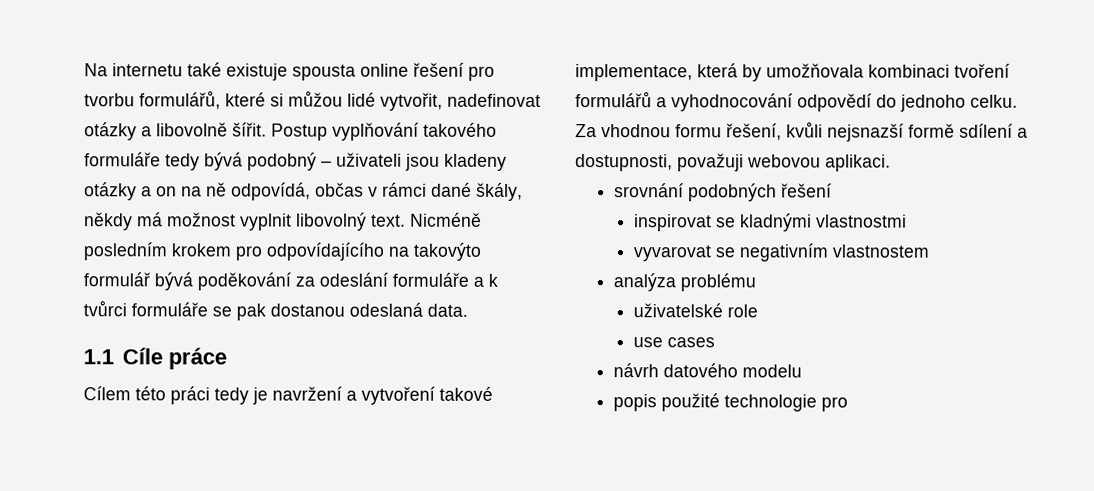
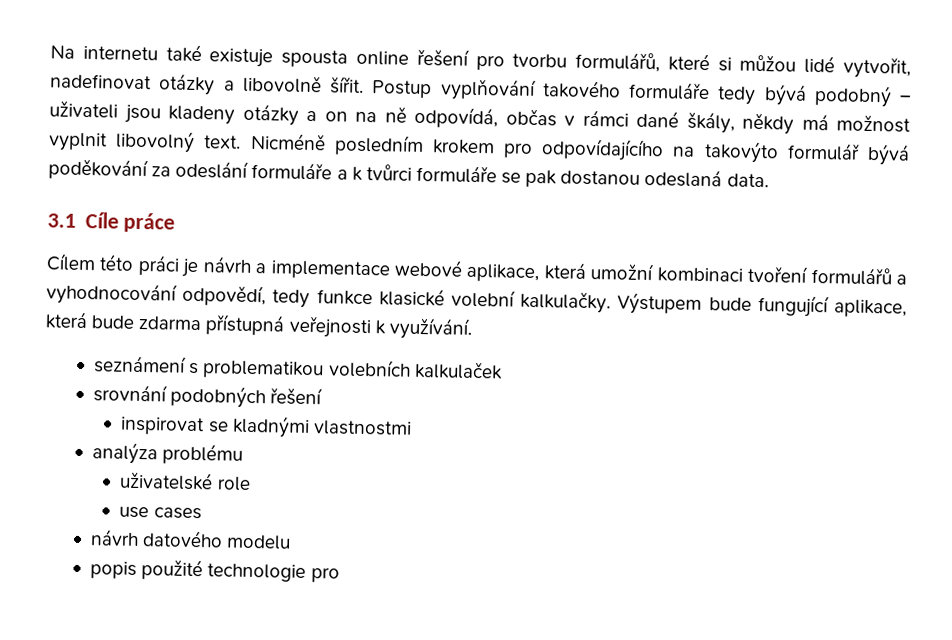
- 1.1 Cíle práce
+ 3.1 Cíle práce
- Cílem této práci tedy je navržení a vytvoření takové implementace, která by umožňovala kombinaci tvoření formulářů a vyhodnocování odpovědí do jednoho celku. Za vhodnou formu řešení, kvůli nejsnazší formě sdílení a dostupnosti, považuji webovou aplikaci.
+ Cílem této práci je návrh a implementace webové aplikace, která umožní kombinaci tvoření formulářů a vyhodnocování odpovědí, tedy funkce klasické volební kalkulačky. Výstupem bude fungující aplikace, která bude zdarma přístupná veřejnosti k využívání.
+ seznámení s problematikou volebních kalkulaček
- vyvarovat se negativním vlastnostem

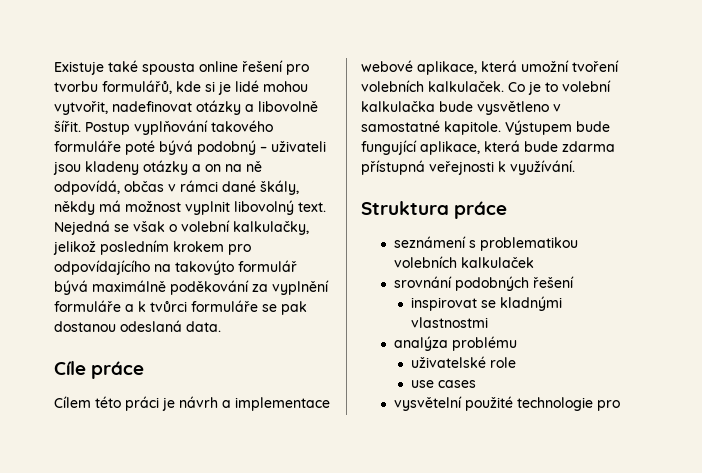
- Na internetu také existuje spousta online řešení pro tvorbu formulářů, které si můžou lidé vytvořit, nadefinovat otázky a libovolně šířit.
+ Existuje také spousta online řešení pro tvorbu formulářů, kde si je lidé mohou vytvořit, nadefinovat otázky a libovolně šířit.
- Postup vyplňování takového formuláře tedy bývá podobný – uživateli jsou kladeny otázky a on na ně odpovídá, občas v rámci dané škály, někdy má možnost vyplnit libovolný text.
+ Postup vyplňování takového formuláře poté bývá podobný – uživateli jsou kladeny otázky a on na ně odpovídá, občas v rámci dané škály, někdy má možnost vyplnit libovolný text.
- Nicméně posledním krokem pro odpovídajícího na takovýto formulář bývá poděkování za odeslání formuláře a k tvůrci formuláře se pak dostanou odeslaná data.
+ Nejedná se však o volební kalkulačky, jelikož posledním krokem pro odpovídajícího na takovýto formulář bývá maximálně poděkování za vyplnění formuláře a k tvůrci formuláře se pak dostanou odeslaná data.
- 3.1 Cíle práce
+ Cíle práce
- Cílem této práci je návrh a implementace webové aplikace, která umožní kombinaci tvoření formulářů a vyhodnocování odpovědí, tedy funkce klasické volební kalkulačky.
+ Cílem této práci je návrh a implementace webové aplikace, která umožní tvoření volebních kalkulaček. Co je to volební kalkulačka bude vysvětleno v samostatné kapitole.
+ Struktura práce
- návrh datového modelu
- popis použité technologie pro
+ vysvětelní použité technologie pro

